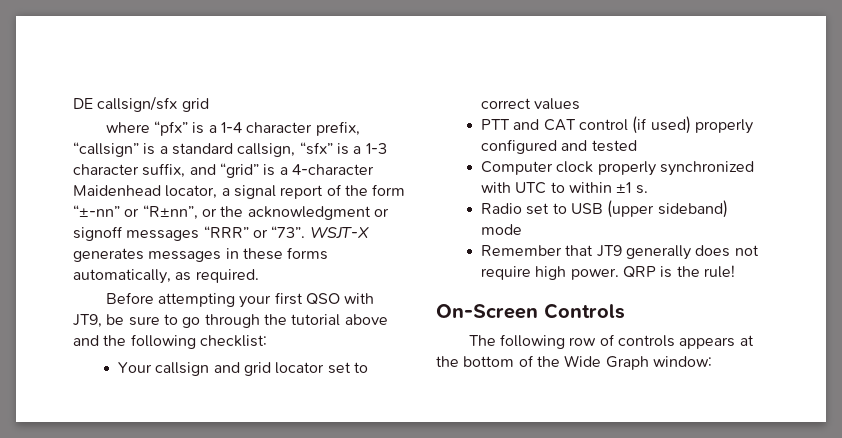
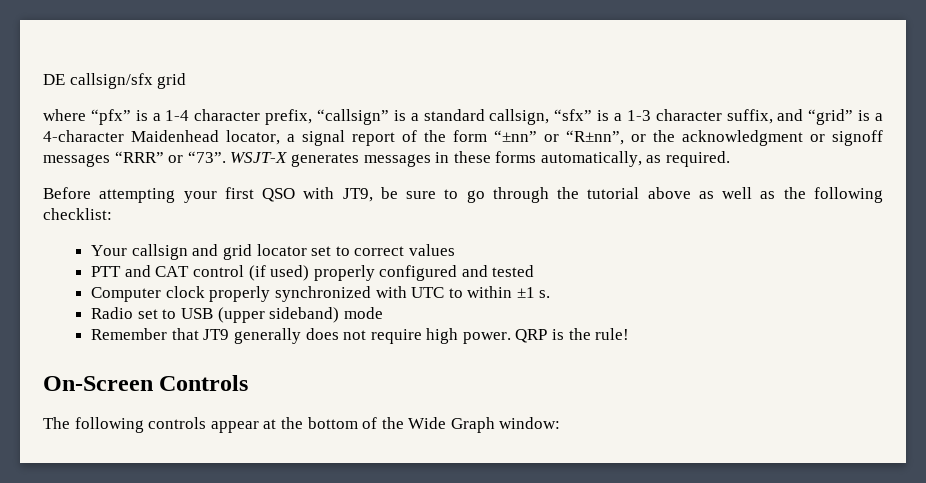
- where “pfx” is a 1-4 character prefix, “callsign” is a standard callsign, “sfx” is a 1-3 character suffix, and “grid” is a 4-character Maidenhead locator, a signal report of the form “±-nn” or “R±nn”, or the acknowledgment or signoff messages “RRR” or “73”.
+ where “pfx” is a 1-4 character prefix, “callsign” is a standard callsign, “sfx” is a 1-3 character suffix, and “grid” is a 4-character Maidenhead locator, a signal report of the form “±nn” or “R±nn”, or the acknowledgment or signoff messages “RRR” or “73”.
- Before attempting your first QSO with JT9, be sure to go through the tutorial above and the following checklist:
+ Before attempting your first QSO with JT9, be sure to go through the tutorial above as well as the following checklist:
- The following row of controls appears at the bottom of the Wide Graph window:
+ The following controls appear at the bottom of the Wide Graph window:

